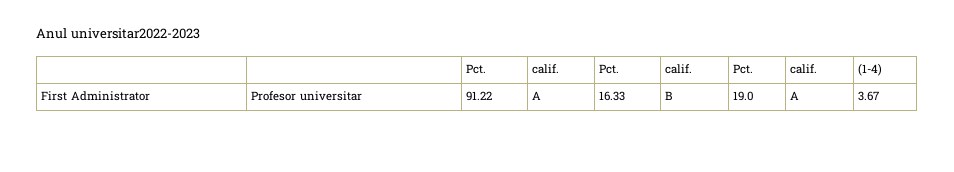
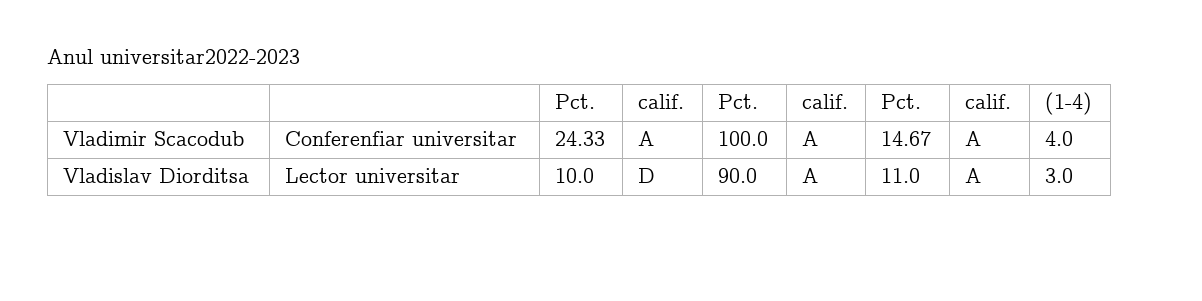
- First Administrator | Profesor universitar | 91.22 | A | 16.33 | B | 19.0 | A | 3.67
+ Vladimir Scacodub | Conferenfiar universitar | 24.33 | A | 100.0 | A | 14.67 | A | 4.0
+ Vladislav Diorditsa | Lector universitar | 10.0 | D | 90.0 | A | 11.0 | A | 3.0

